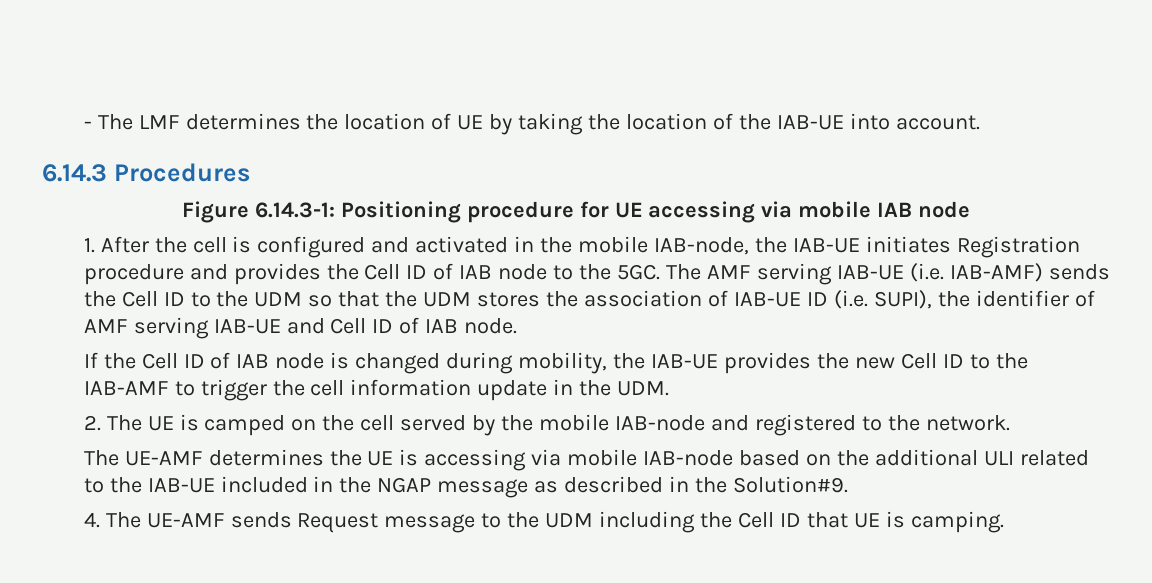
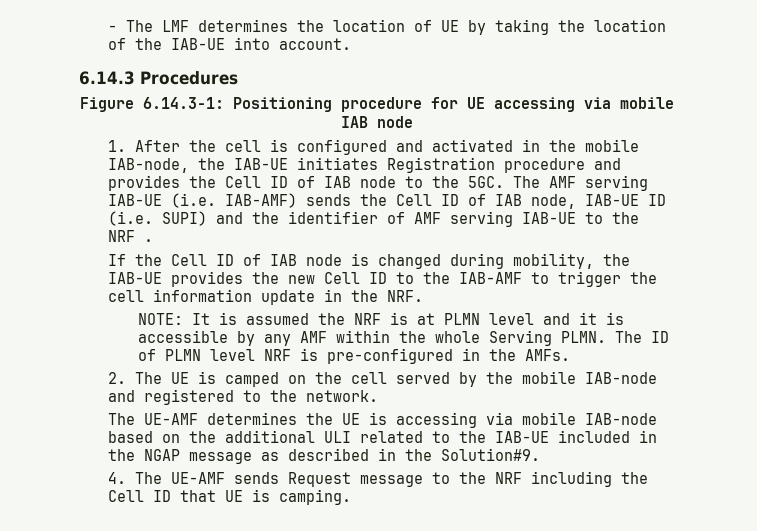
- The AMF serving IAB-UE (i.e. IAB-AMF) sends the Cell ID to the UDM so that the UDM stores the association of IAB-UE ID (i.e. SUPI), the identifier of AMF serving IAB-UE and Cell ID of IAB node.
+ The AMF serving IAB-UE (i.e. IAB-AMF) sends the Cell ID of IAB node, IAB-UE ID (i.e. SUPI) and the identifier of AMF serving IAB-UE to the NRF .
- If the Cell ID of IAB node is changed during mobility, the IAB-UE provides the new Cell ID to the IAB-AMF to trigger the cell information update in the UDM.
+ If the Cell ID of IAB node is changed during mobility, the IAB-UE provides the new Cell ID to the IAB-AMF to trigger the cell information update in the NRF.
+ NOTE: It is assumed the NRF is at PLMN level and it is accessible by any AMF within the whole Serving PLMN. The ID of PLMN level NRF is pre-configured in the AMFs.
- 4. The UE-AMF sends Request message to the UDM including the Cell ID that UE is camping.
+ 4. The UE-AMF sends Request message to the NRF including the Cell ID that UE is camping.

